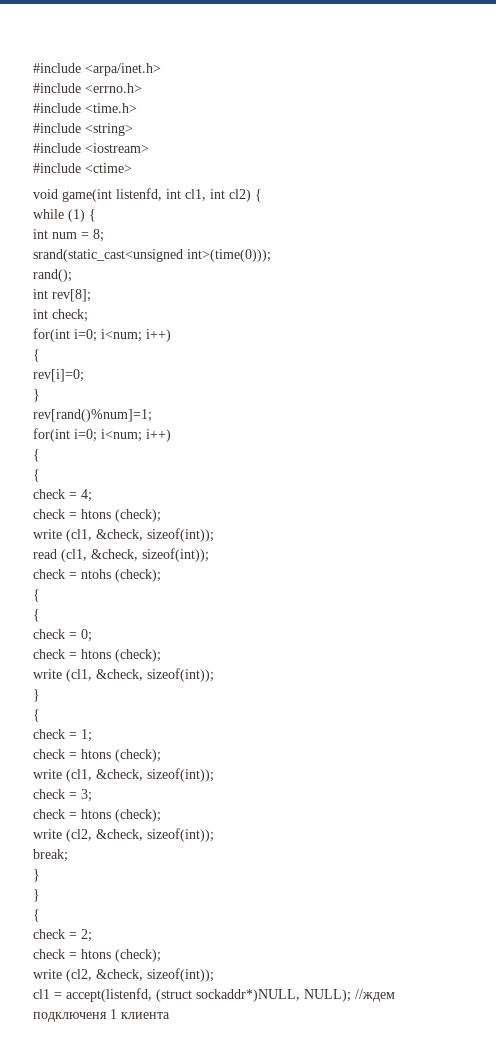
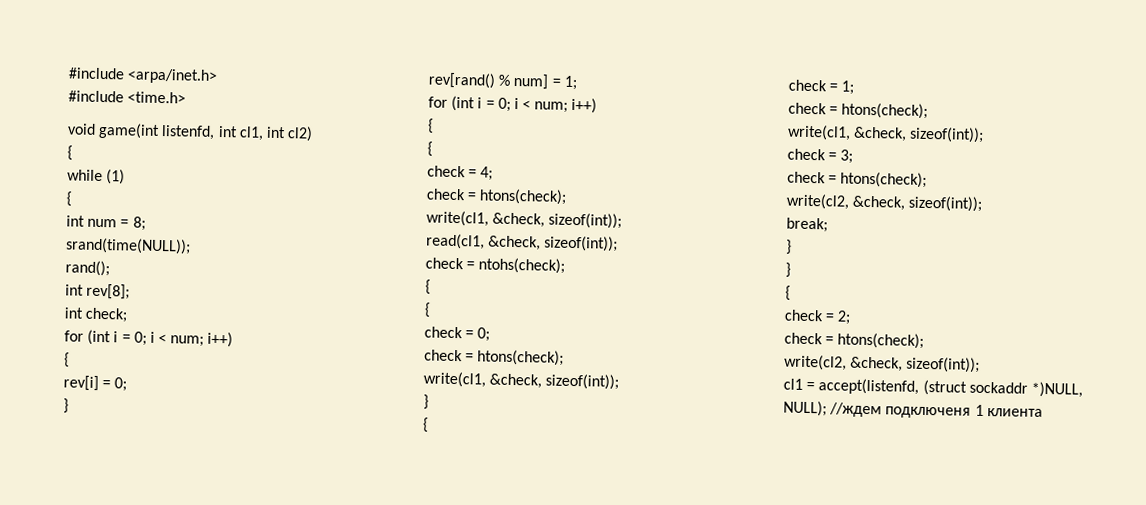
- #include <errno.h>
- #include <string>
- #include <iostream>
- #include <ctime>
- void game(int listenfd, int cl1, int cl2) {
+ void game(int listenfd, int cl1, int cl2)
+ {
- while (1) {
+ while (1)
+ {
- srand(static_cast<unsigned int>(time(0)));
+ srand(time(NULL));
  int check;
- for(int i=0; i<num; i++)
+ for (int i = 0; i < num; i++)
  {
- rev[i]=0;
+ rev[i] = 0;
  }
- rev[rand()%num]=1;
- for(int i=0; i<num; i++)
+ rev[rand() % num] = 1;
+ for (int i = 0; i < num; i++)
  check = 4;
- check = htons (check);
- write (cl1, &check, sizeof(int));
- read (cl1, &check, sizeof(int));
- check = ntohs (check);
+ check = htons(check);
+ write(cl1, &check, sizeof(int));
+ read(cl1, &check, sizeof(int));
+ check = ntohs(check);
  check = 0;
- check = htons (check);
- write (cl1, &check, sizeof(int));
+ check = htons(check);
+ write(cl1, &check, sizeof(int));
  check = 1;
- check = htons (check);
- write (cl1, &check, sizeof(int));
+ check = htons(check);
+ write(cl1, &check, sizeof(int));
  check = 3;
- check = htons (check);
- write (cl2, &check, sizeof(int));
+ check = htons(check);
+ write(cl2, &check, sizeof(int));
  check = 2;
- check = htons (check);
- write (cl2, &check, sizeof(int));
+ check = htons(check);
+ write(cl2, &check, sizeof(int));
- cl1 = accept(listenfd, (struct sockaddr*)NULL, NULL); //ждем подключеня 1 клиента
+ cl1 = accept(listenfd, (struct sockaddr *)NULL, NULL); //ждем подключеня 1 клиента

